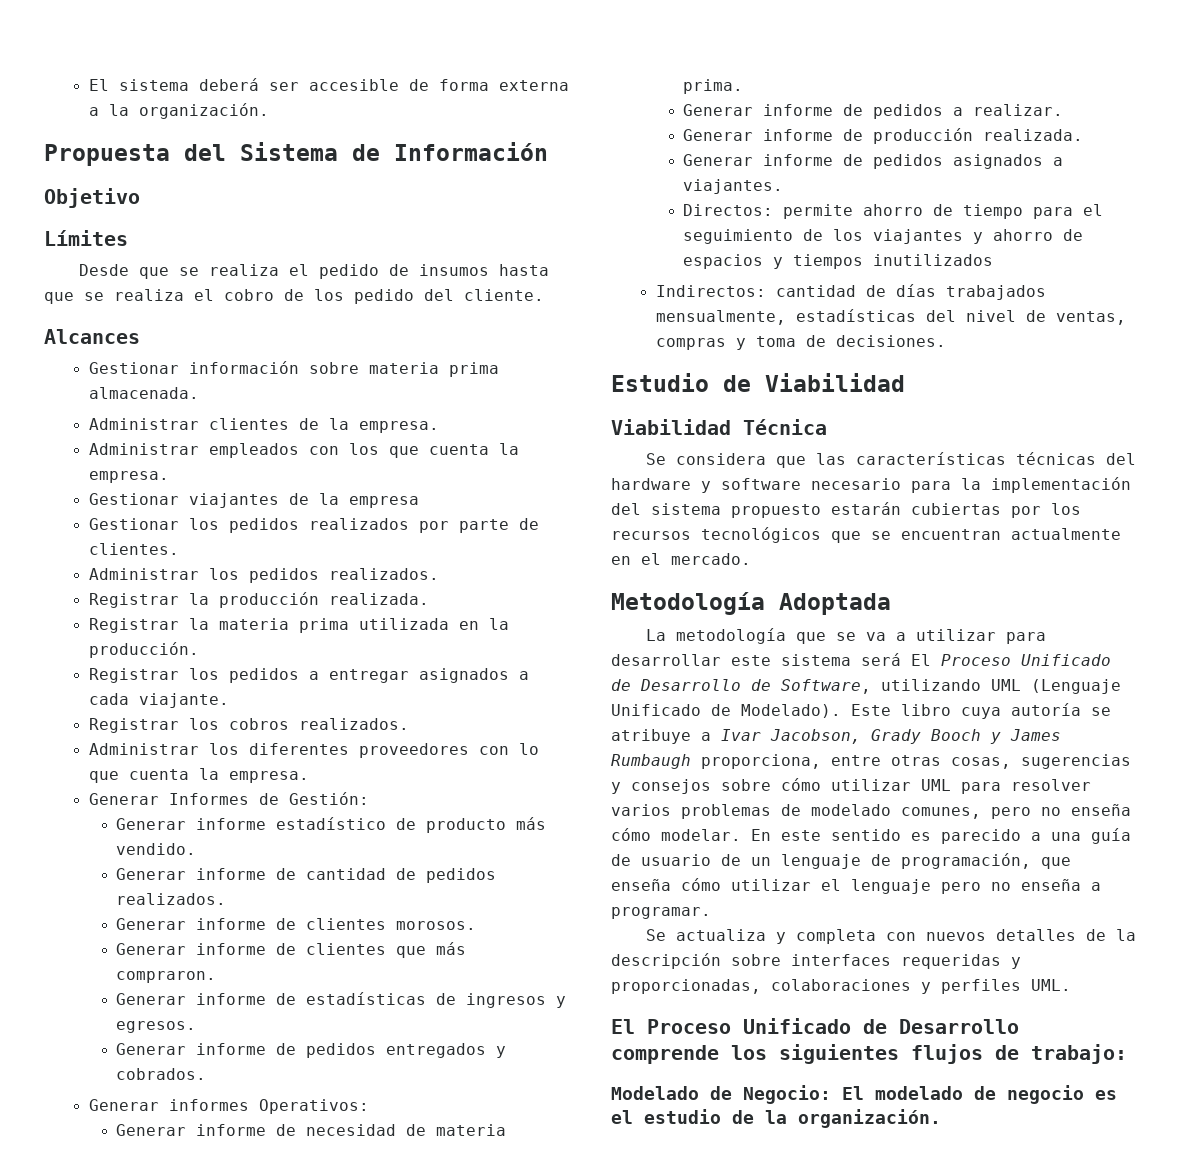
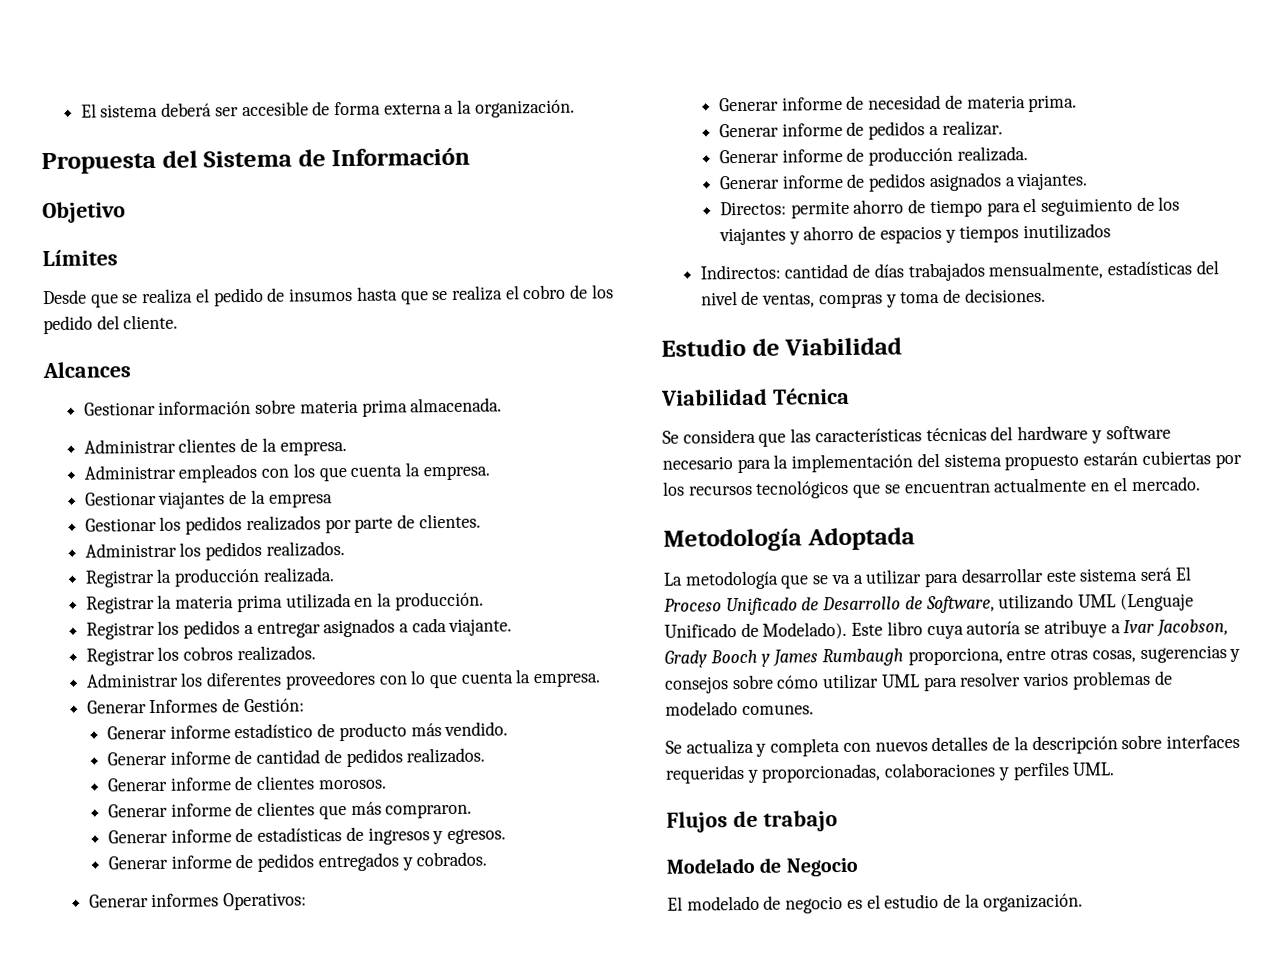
- Este libro cuya autoría se atribuye a Ivar Jacobson, Grady Booch y James Rumbaugh proporciona, entre otras cosas, sugerencias y consejos sobre cómo utilizar UML para resolver varios problemas de modelado comunes, pero no enseña cómo modelar. En este sentido es parecido a una guía de usuario de un lenguaje de programación, que enseña cómo utilizar el lenguaje pero no enseña a programar.
+ Este libro cuya autoría se atribuye a Ivar Jacobson, Grady Booch y James Rumbaugh proporciona, entre otras cosas, sugerencias y consejos sobre cómo utilizar UML para resolver varios problemas de modelado comunes.
- El Proceso Unificado de Desarrollo comprende los siguientes flujos de trabajo:
+ Flujos de trabajo
- Modelado de Negocio: El modelado de negocio es el estudio de la organización.
+ Modelado de Negocio
+ El modelado de negocio es el estudio de la organización.

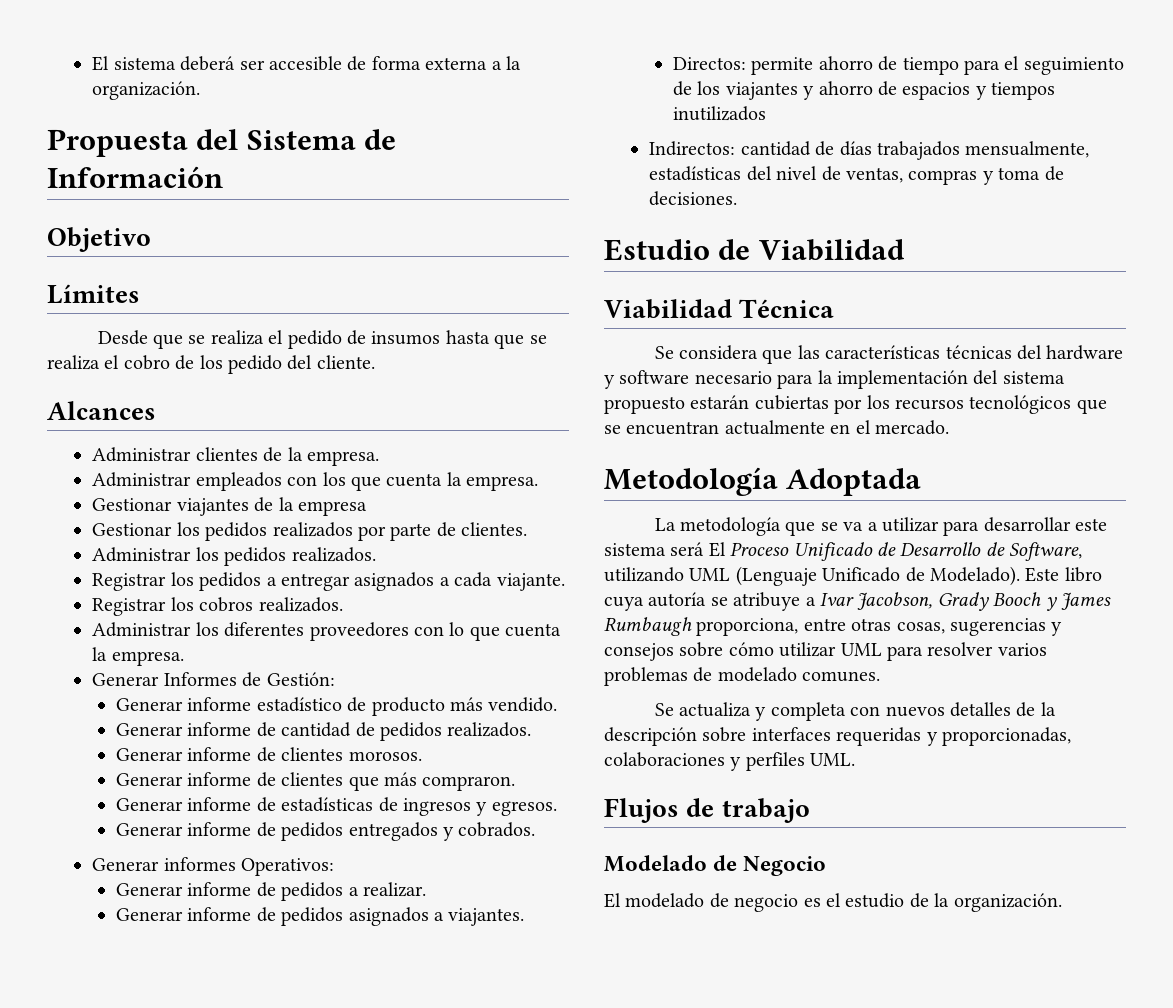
- Gestionar información sobre materia prima almacenada.
- Registrar la producción realizada.
- Registrar la materia prima utilizada en la producción.
- Generar informe de necesidad de materia prima.
- Generar informe de producción realizada.

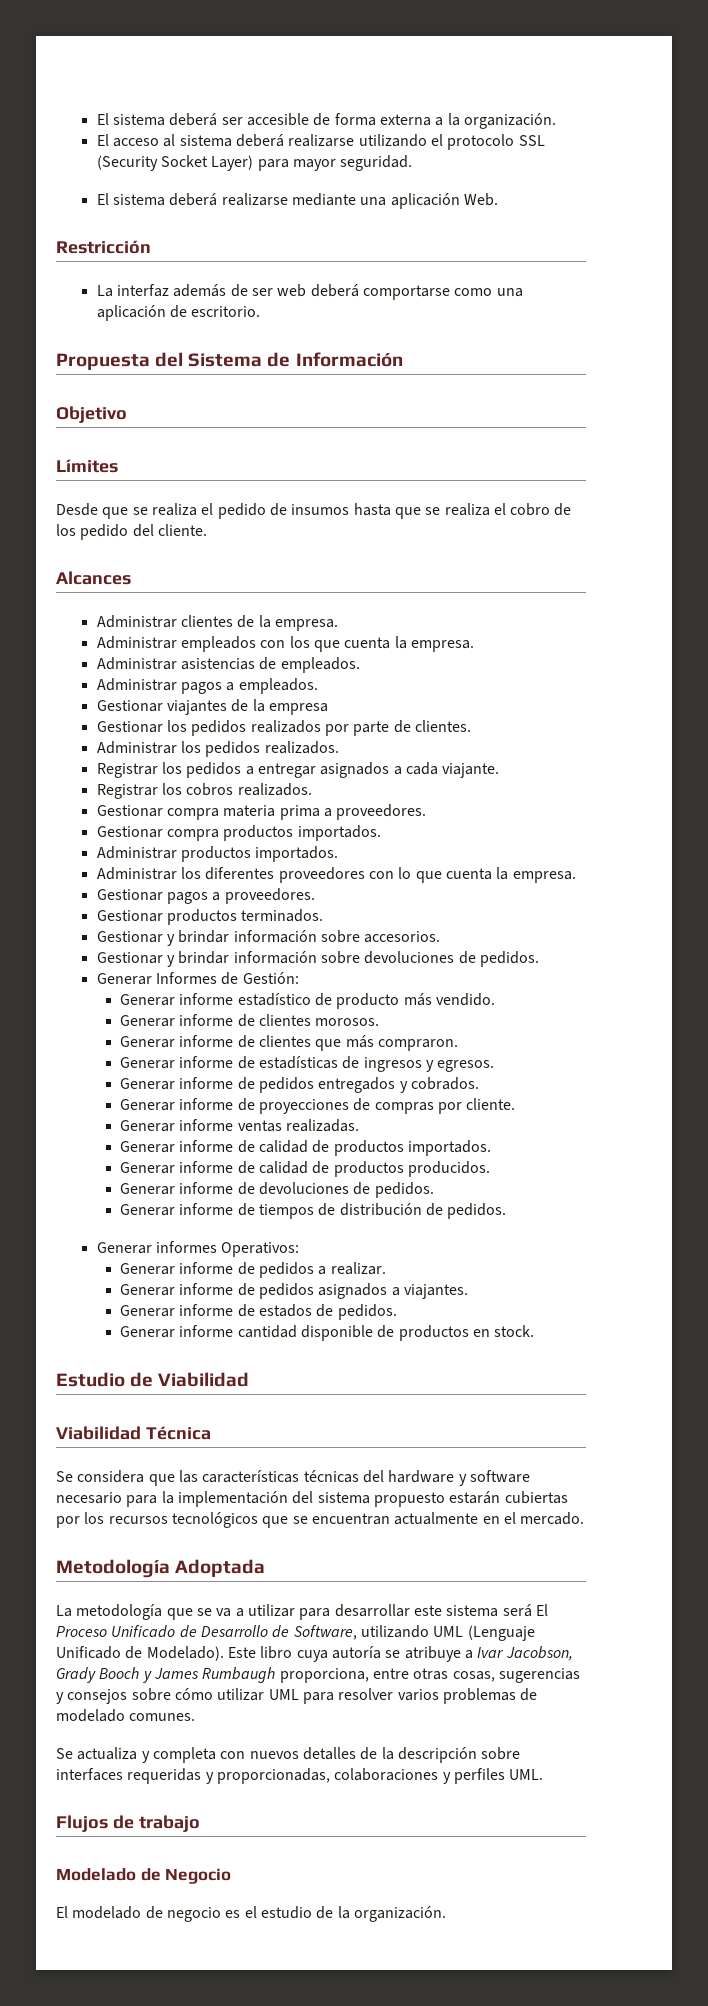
+ El acceso al sistema deberá realizarse utilizando el protocolo SSL (Security Socket Layer) para mayor seguridad.
+ El sistema deberá realizarse mediante una aplicación Web.
+ Restricción
+ La interfaz además de ser web deberá comportarse como una aplicación de escritorio.
+ Administrar asistencias de empleados.
+ Administrar pagos a empleados.
+ Gestionar compra materia prima a proveedores.
+ Gestionar compra productos importados.
+ Administrar productos importados.
+ Gestionar pagos a proveedores.
+ Gestionar productos terminados.
+ Gestionar y brindar información sobre accesorios.
+ Gestionar y brindar información sobre devoluciones de pedidos.
- Generar informe de cantidad de pedidos realizados.
+ Generar informe de proyecciones de compras por cliente.
+ Generar informe ventas realizadas.
+ Generar informe de calidad de productos importados.
+ Generar informe de calidad de productos producidos.
+ Generar informe de devoluciones de pedidos.
+ Generar informe de tiempos de distribución de pedidos.
- Directos: permite ahorro de tiempo para el seguimiento de los viajantes y ahorro de espacios y tiempos inutilizados
- Indirectos: cantidad de días trabajados mensualmente, estadísticas del nivel de ventas, compras y toma de decisiones.
+ Generar informe de estados de pedidos.
+ Generar informe cantidad disponible de productos en stock.

